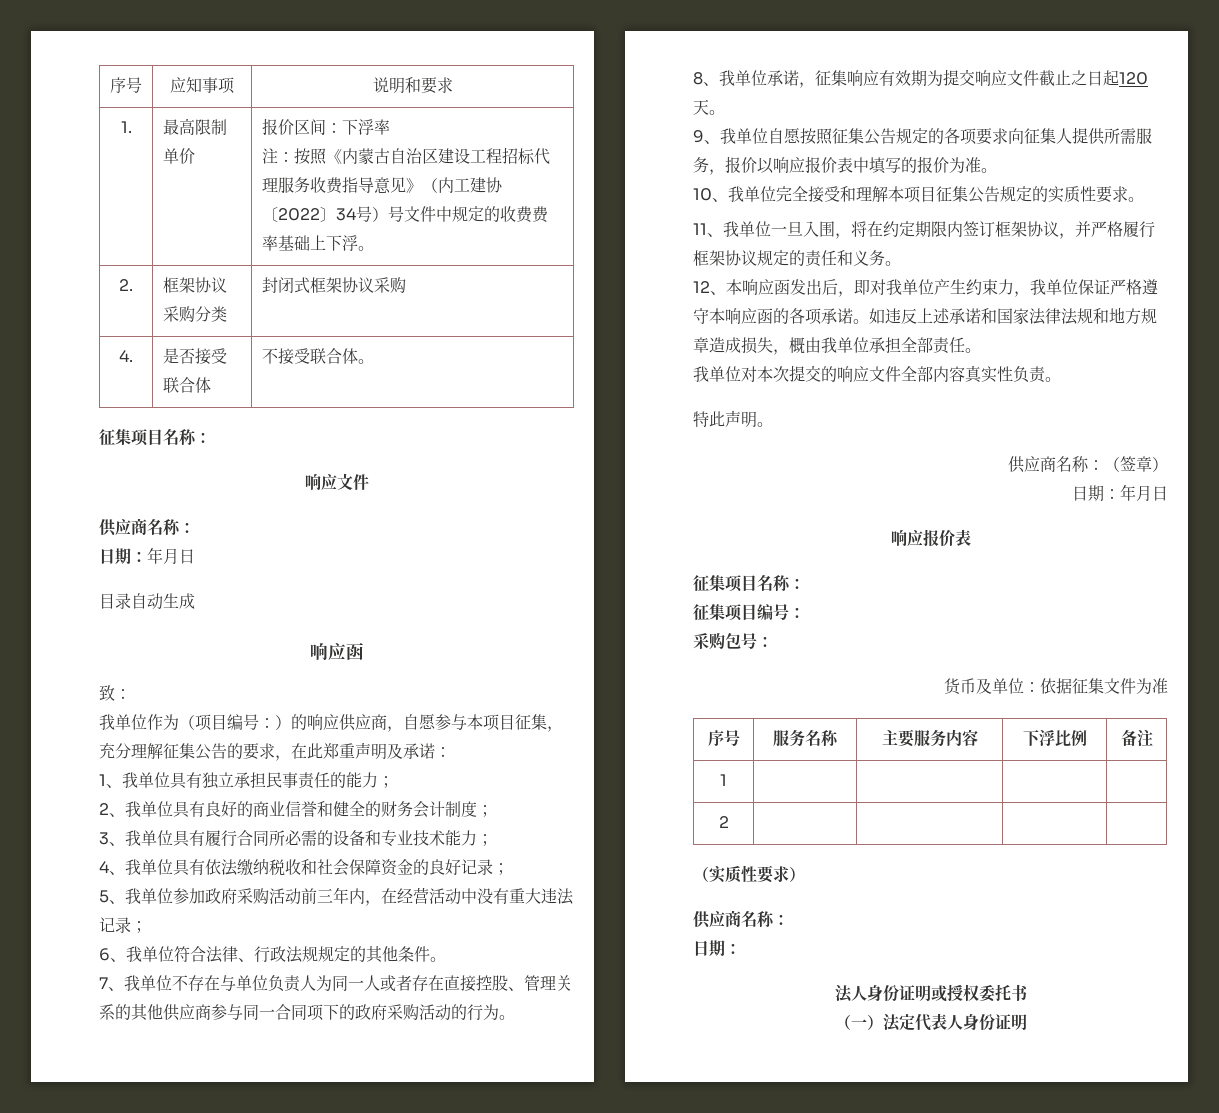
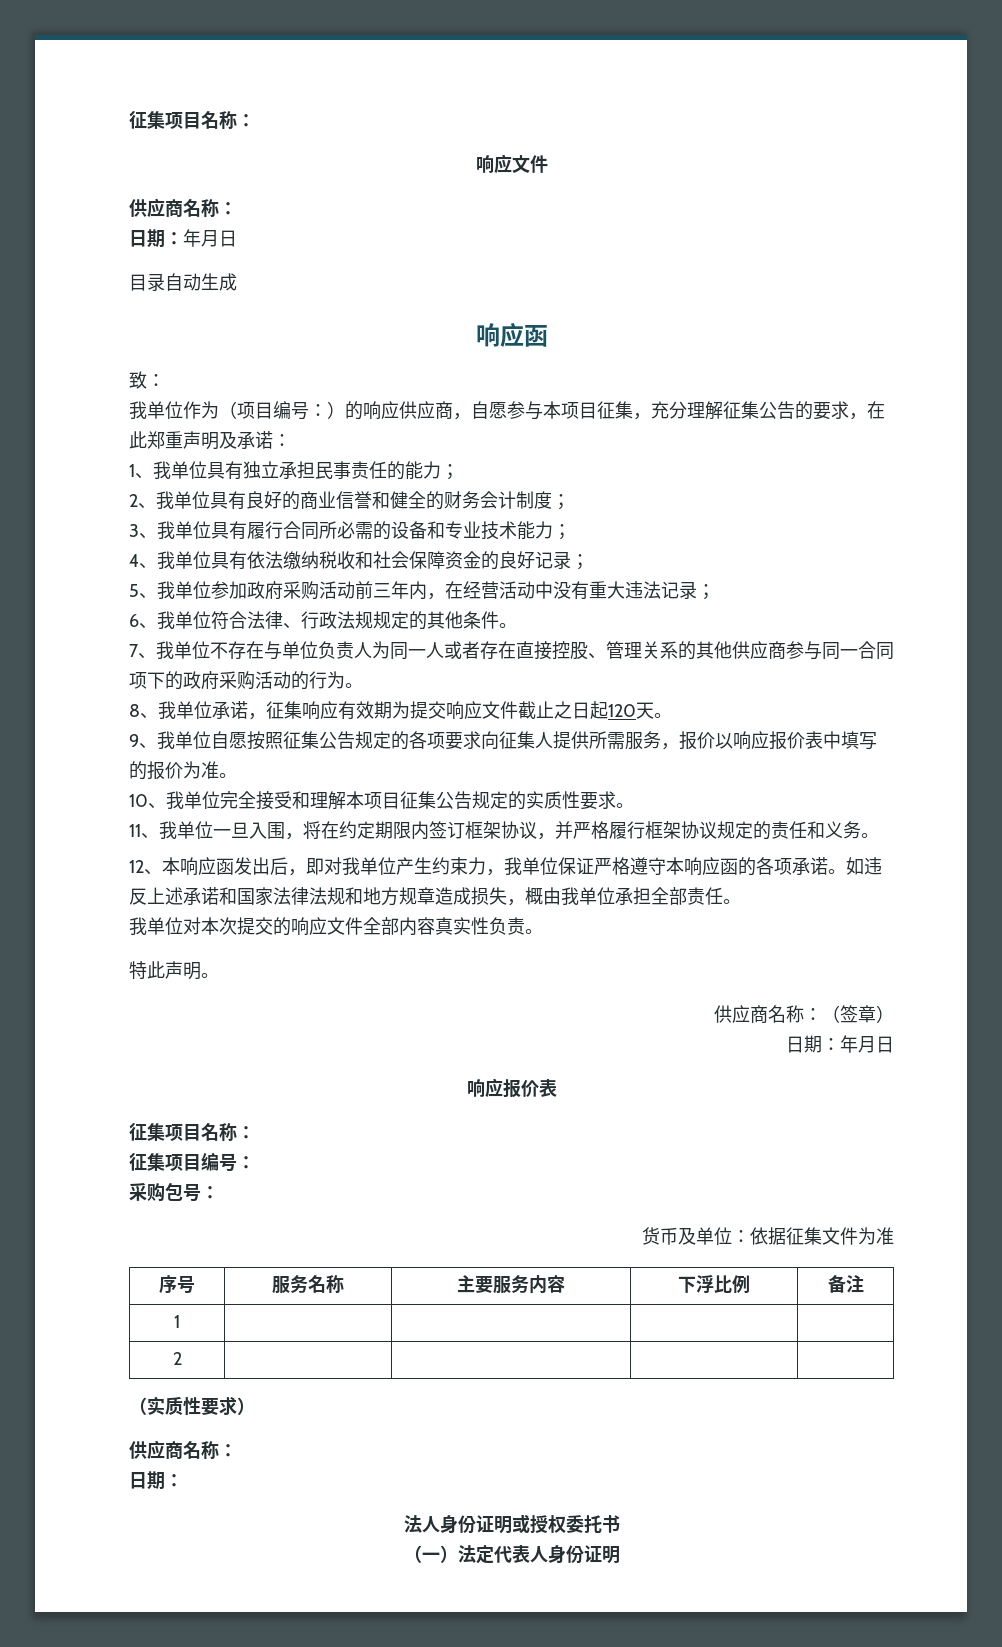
- 序号 | 应知事项 | 说明和要求
- 1. | 最高限制单价 | 报价区间：下浮率
- 注：按照《内蒙古自治区建设工程招标代理服务收费指导意见》（内工建协〔2022〕34号）号文件中规定的收费费率基础上下浮。
- 2. | 框架协议采购分类 | 封闭式框架协议采购
- 4. | 是否接受联合体 | 不接受联合体。

